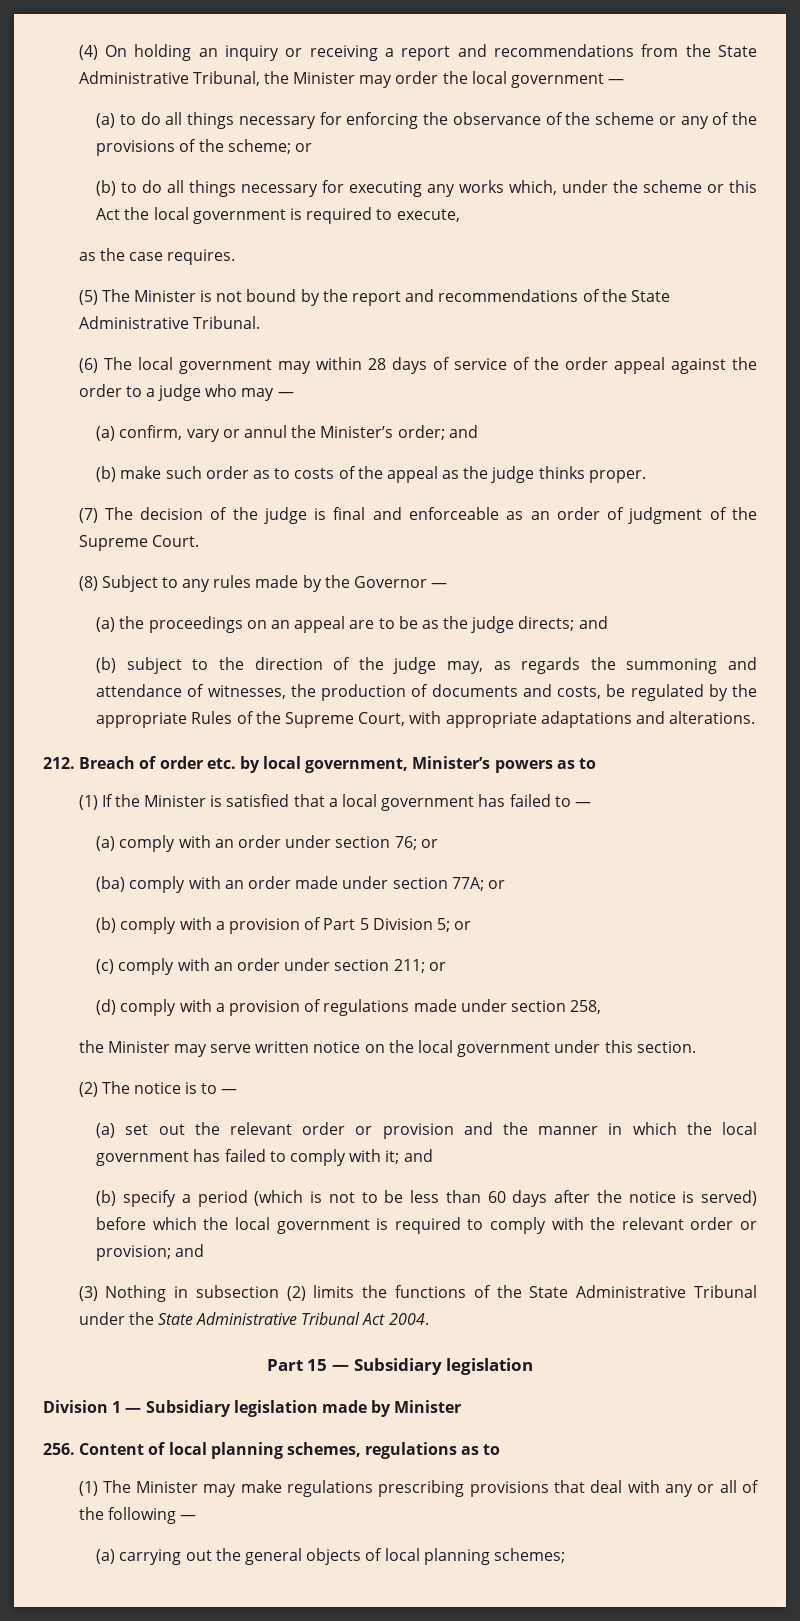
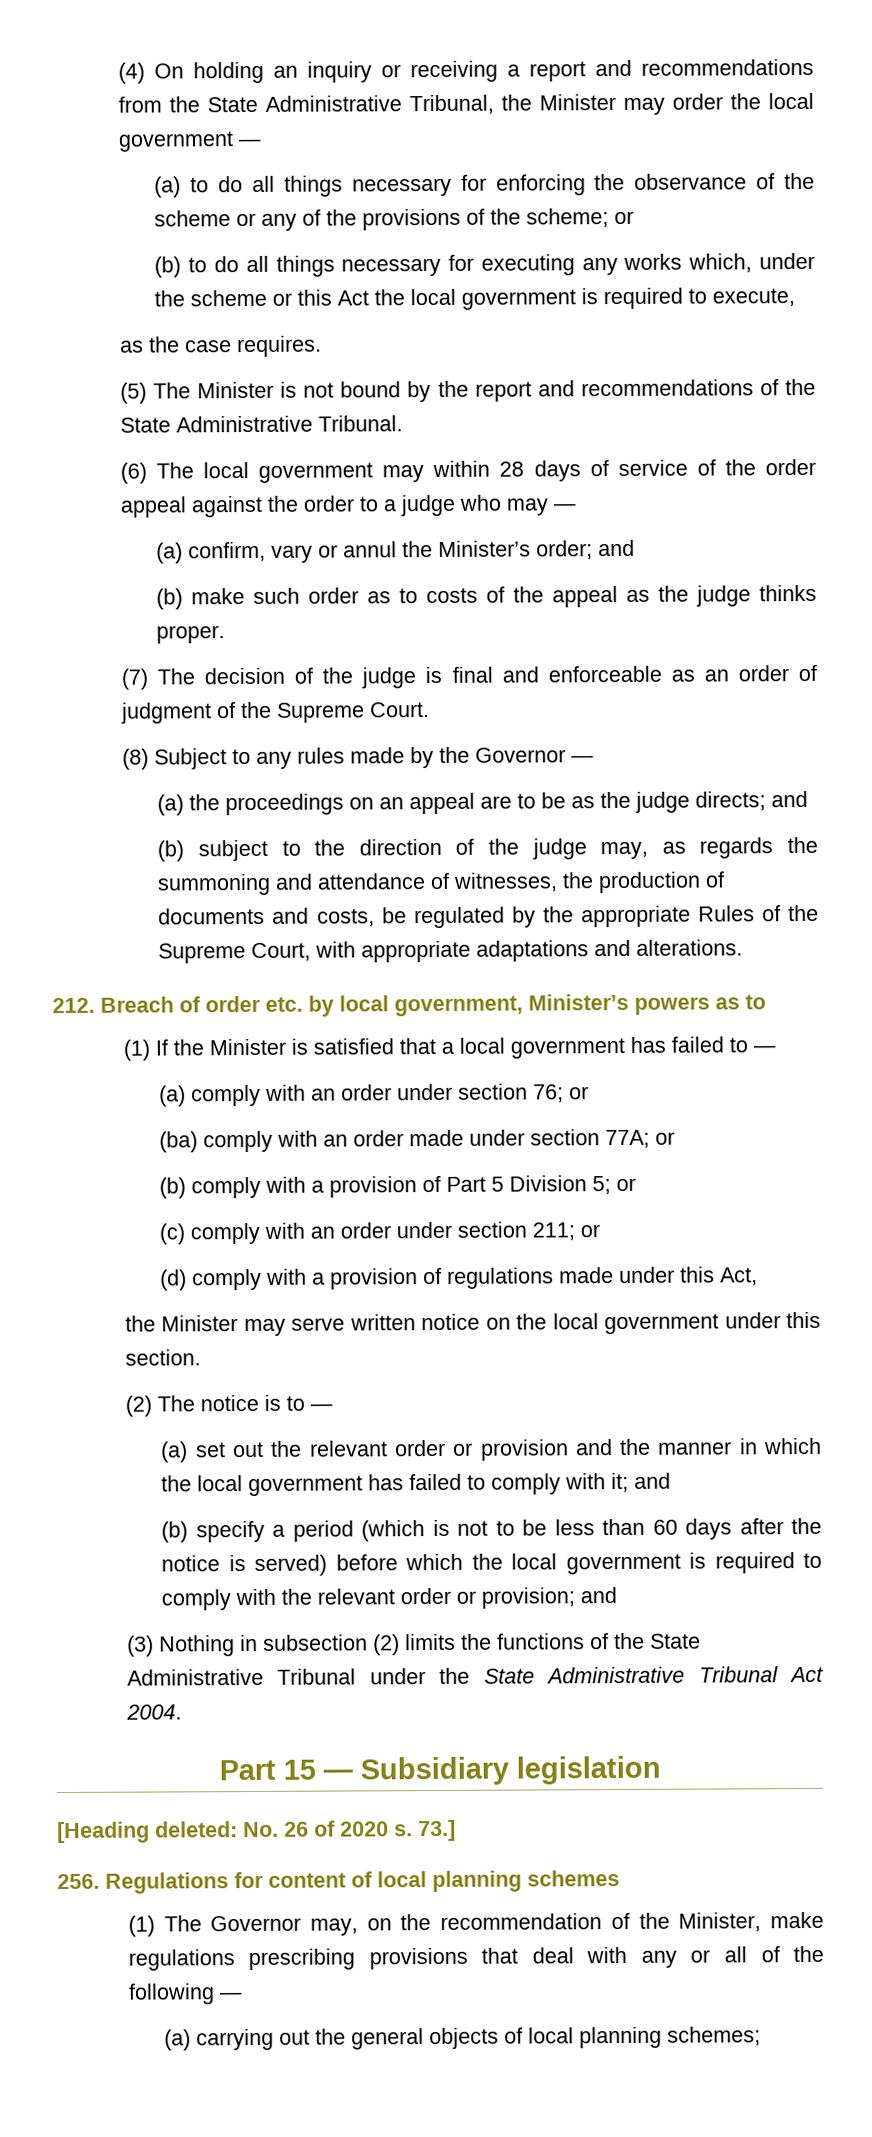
- (d) comply with a provision of regulations made under section 258,
+ (d) comply with a provision of regulations made under this Act,
- Division 1 — Subsidiary legislation made by Minister
- 256. Content of local planning schemes, regulations as to
- (1) The Minister may make regulations prescribing provisions that deal with any or all of the following —
+ [Heading deleted: No. 26 of 2020 s. 73.]
+ 256. Regulations for content of local planning schemes
+ (1) The Governor may, on the recommendation of the Minister, make regulations prescribing provisions that deal with any or all of the following —

